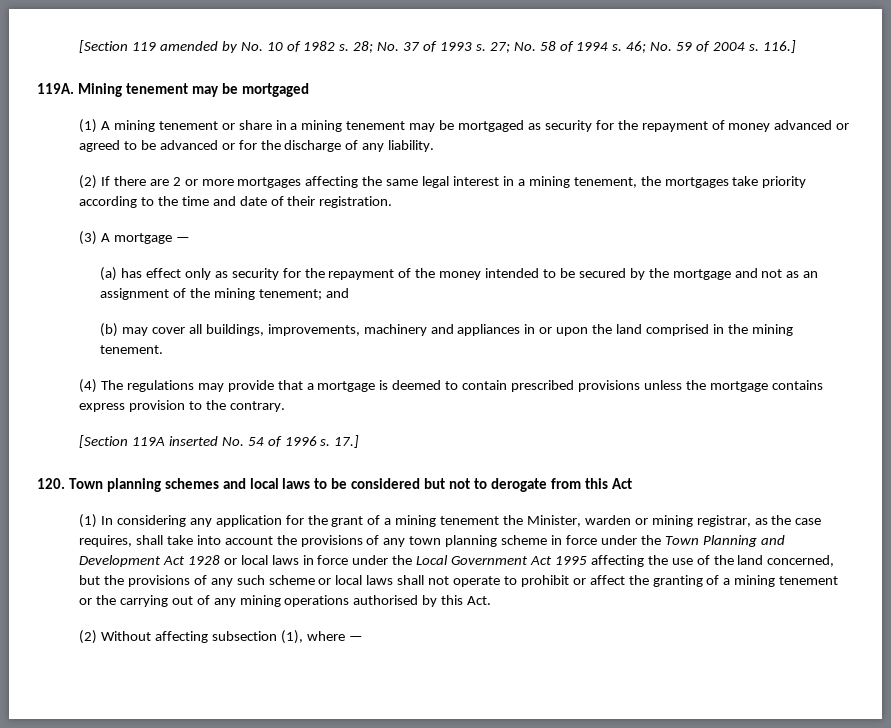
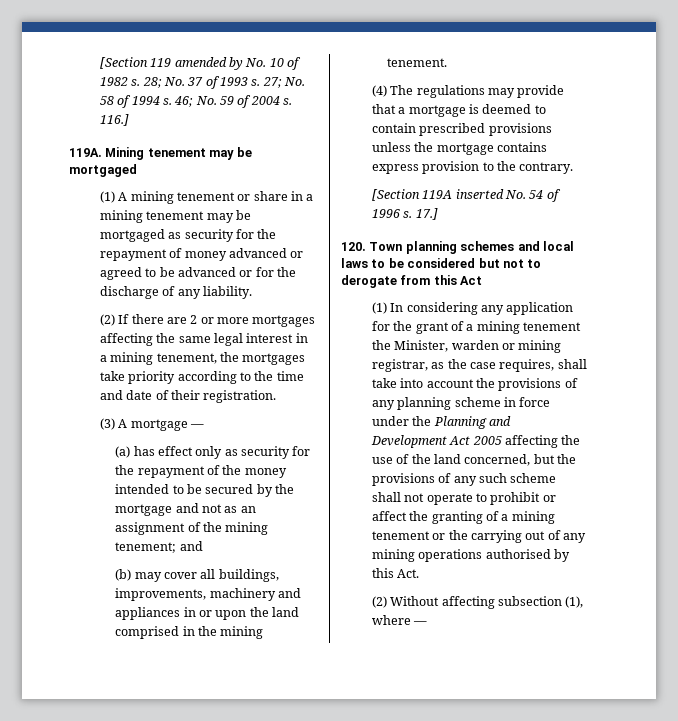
- (1) In considering any application for the grant of a mining tenement the Minister, warden or mining registrar, as the case requires, shall take into account the provisions of any town planning scheme in force under the Town Planning and Development Act 1928 or local laws in force under the Local Government Act 1995 affecting the use of the land concerned, but the provisions of any such scheme or local laws shall not operate to prohibit or affect the granting of a mining tenement or the carrying out of any mining operations authorised by this Act.
+ (1) In considering any application for the grant of a mining tenement the Minister, warden or mining registrar, as the case requires, shall take into account the provisions of any planning scheme in force under the Planning and Development Act 2005 affecting the use of the land concerned, but the provisions of any such scheme shall not operate to prohibit or affect the granting of a mining tenement or the carrying out of any mining operations authorised by this Act.

